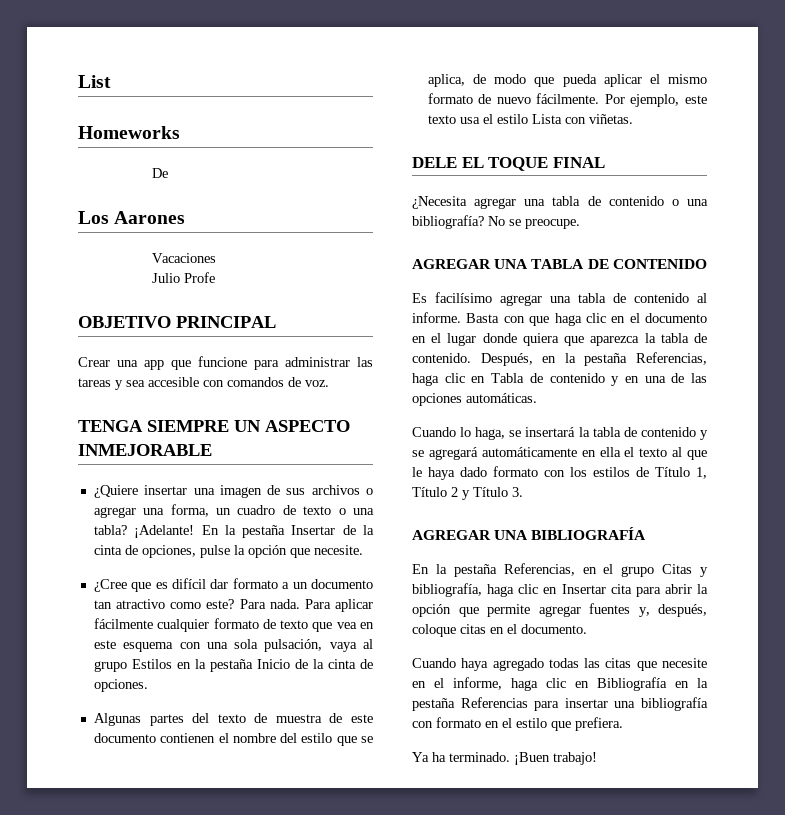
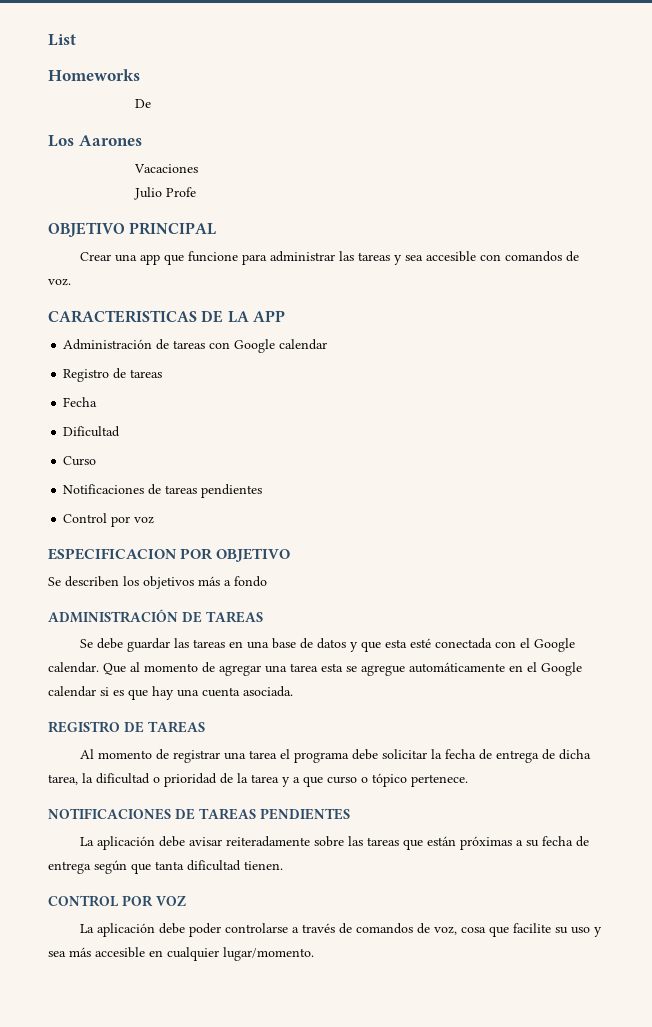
- TENGA SIEMPRE UN ASPECTO INMEJORABLE
- ¿Quiere insertar una imagen de sus archivos o agregar una forma, un cuadro de texto o una tabla? ¡Adelante! En la pestaña Insertar de la cinta de opciones, pulse la opción que necesite.
- ¿Cree que es difícil dar formato a un documento tan atractivo como este? Para nada. Para aplicar fácilmente cualquier formato de texto que vea en este esquema con una sola pulsación, vaya al grupo Estilos en la pestaña Inicio de la cinta de opciones.
- Algunas partes del texto de muestra de este documento contienen el nombre del estilo que se aplica, de modo que pueda aplicar el mismo formato de nuevo fácilmente. Por ejemplo, este texto usa el estilo Lista con viñetas.
- DELE EL TOQUE FINAL
- ¿Necesita agregar una tabla de contenido o una bibliografía? No se preocupe.
- AGREGAR UNA TABLA DE CONTENIDO
- Es facilísimo agregar una tabla de contenido al informe. Basta con que haga clic en el documento en el lugar donde quiera que aparezca la tabla de contenido. Después, en la pestaña Referencias, haga clic en Tabla de contenido y en una de las opciones automáticas.
- Cuando lo haga, se insertará la tabla de contenido y se agregará automáticamente en ella el texto al que le haya dado formato con los estilos de Título 1, Título 2 y Título 3.
- AGREGAR UNA BIBLIOGRAFÍA
- En la pestaña Referencias, en el grupo Citas y bibliografía, haga clic en Insertar cita para abrir la opción que permite agregar fuentes y, después, coloque citas en el documento.
- Cuando haya agregado todas las citas que necesite en el informe, haga clic en Bibliografía en la pestaña Referencias para insertar una bibliografía con formato en el estilo que prefiera.
- Ya ha terminado. ¡Buen trabajo!
+ CARACTERISTICAS DE LA APP
+ Administración de tareas con Google calendar
+ Registro de tareas
+ Fecha
+ Dificultad
+ Curso
+ Notificaciones de tareas pendientes
+ Control por voz
+ ESPECIFICACION POR OBJETIVO
+ Se describen los objetivos más a fondo
+ ADMINISTRACIÓN DE TAREAS
+ Se debe guardar las tareas en una base de datos y que esta esté conectada con el Google calendar. Que al momento de agregar una tarea esta se agregue automáticamente en el Google calendar si es que hay una cuenta asociada.
+ REGISTRO DE TAREAS
+ Al momento de registrar una tarea el programa debe solicitar la fecha de entrega de dicha tarea, la dificultad o prioridad de la tarea y a que curso o tópico pertenece.
+ NOTIFICACIONES DE TAREAS PENDIENTES
+ La aplicación debe avisar reiteradamente sobre las tareas que están próximas a su fecha de entrega según que tanta dificultad tienen.
+ CONTROL POR VOZ
+ La aplicación debe poder controlarse a través de comandos de voz, cosa que facilite su uso y sea más accesible en cualquier lugar/momento.

